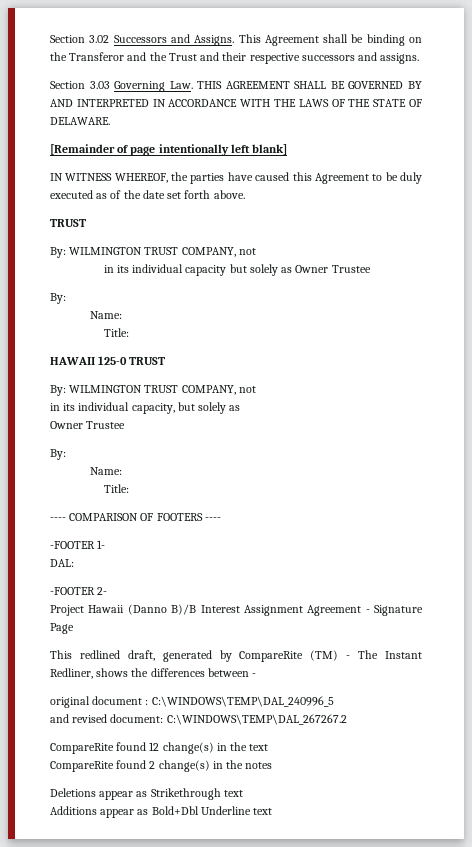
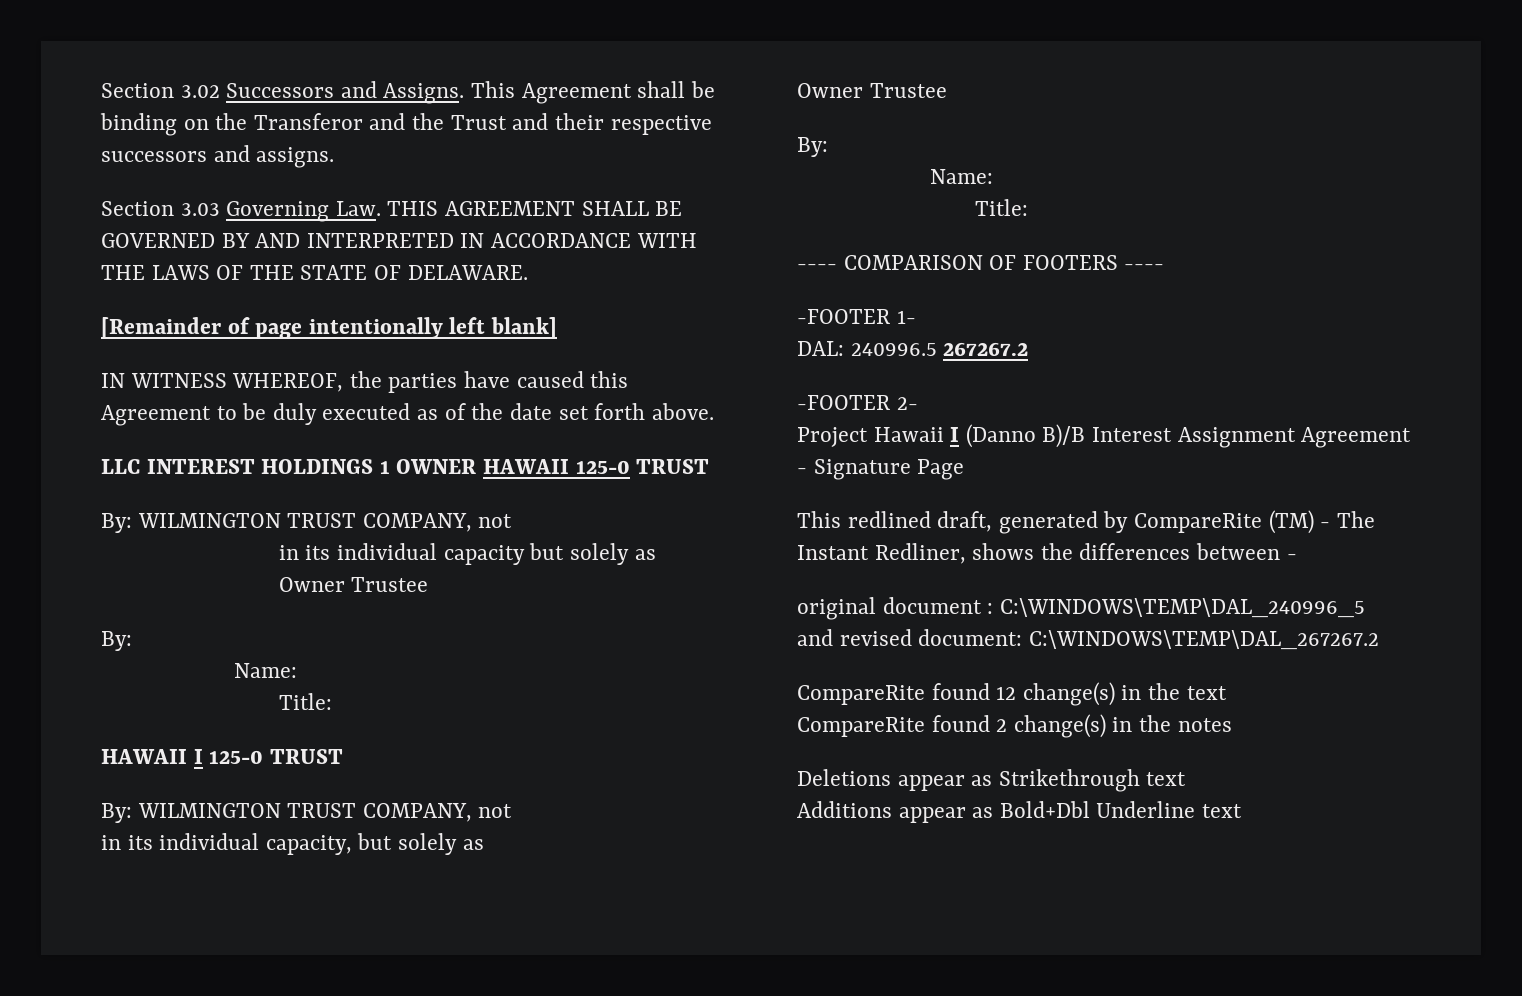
  IN WITNESS WHEREOF, the parties have caused this Agreement to be duly executed as of the date set forth above.
- TRUST
+ LLC INTEREST HOLDINGS 1 OWNER HAWAII 125-0 TRUST
- HAWAII 125-0 TRUST
+ HAWAII I 125-0 TRUST
- DAL:
+ DAL: 240996.5 267267.2
- Project Hawaii (Danno B)/B Interest Assignment Agreement - Signature Page
+ Project Hawaii I (Danno B)/B Interest Assignment Agreement - Signature Page

